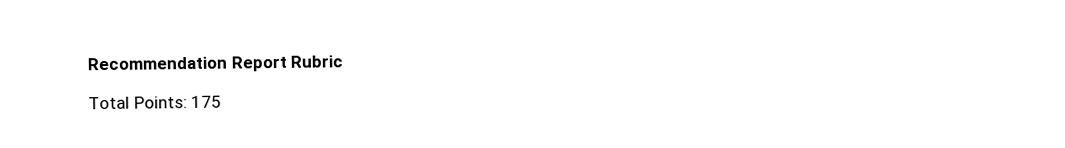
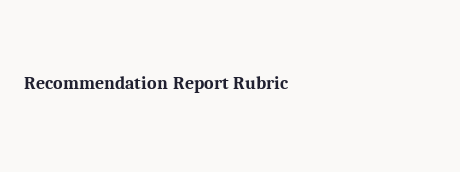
- Total Points: 175

